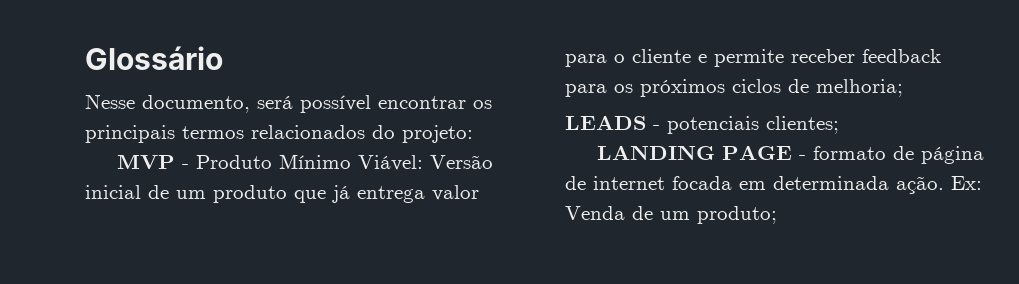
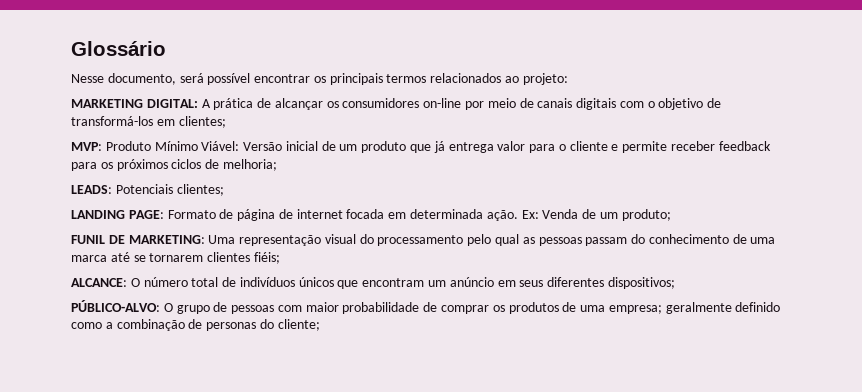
- Nesse documento, será possível encontrar os principais termos relacionados do projeto:
+ Nesse documento, será possível encontrar os principais termos relacionados ao projeto:
- MVP - Produto Mínimo Viável: Versão inicial de um produto que já entrega valor para o cliente e permite receber feedback para os próximos ciclos de melhoria;
+ MARKETING DIGITAL: A prática de alcançar os consumidores on-line por meio de canais digitais com o objetivo de transformá-los em clientes;
+ MVP: Produto Mínimo Viável: Versão inicial de um produto que já entrega valor para o cliente e permite receber feedback para os próximos ciclos de melhoria;
- LEADS - potenciais clientes;
+ LEADS: Potenciais clientes;
- LANDING PAGE - formato de página de internet focada em determinada ação.
+ LANDING PAGE: Formato de página de internet focada em determinada ação.
+ FUNIL DE MARKETING: Uma representação visual do processamento pelo qual as pessoas passam do conhecimento de uma marca até se tornarem clientes fiéis;
+ ALCANCE: O número total de indivíduos únicos que encontram um anúncio em seus diferentes dispositivos;
+ PÚBLICO-ALVO: O grupo de pessoas com maior probabilidade de comprar os produtos de uma empresa; geralmente definido como a combinação de personas do cliente;

